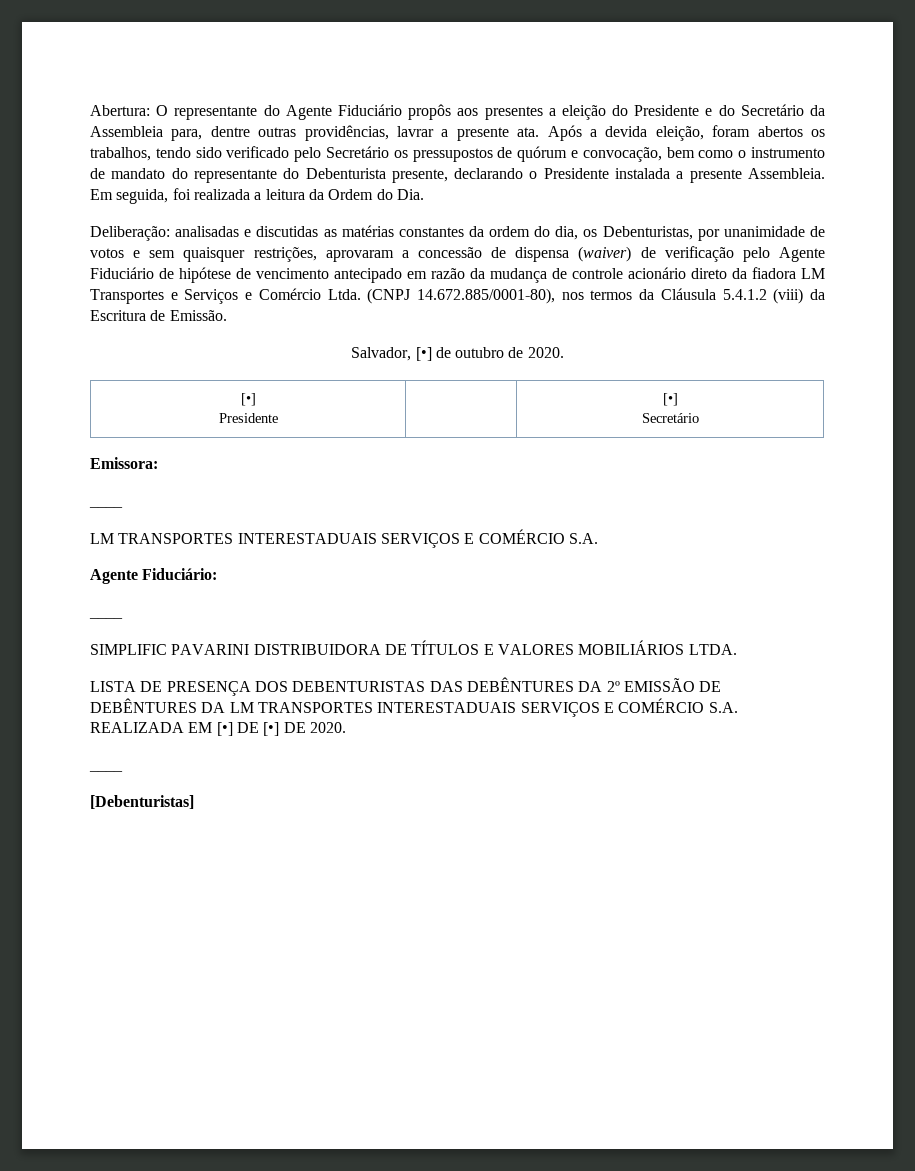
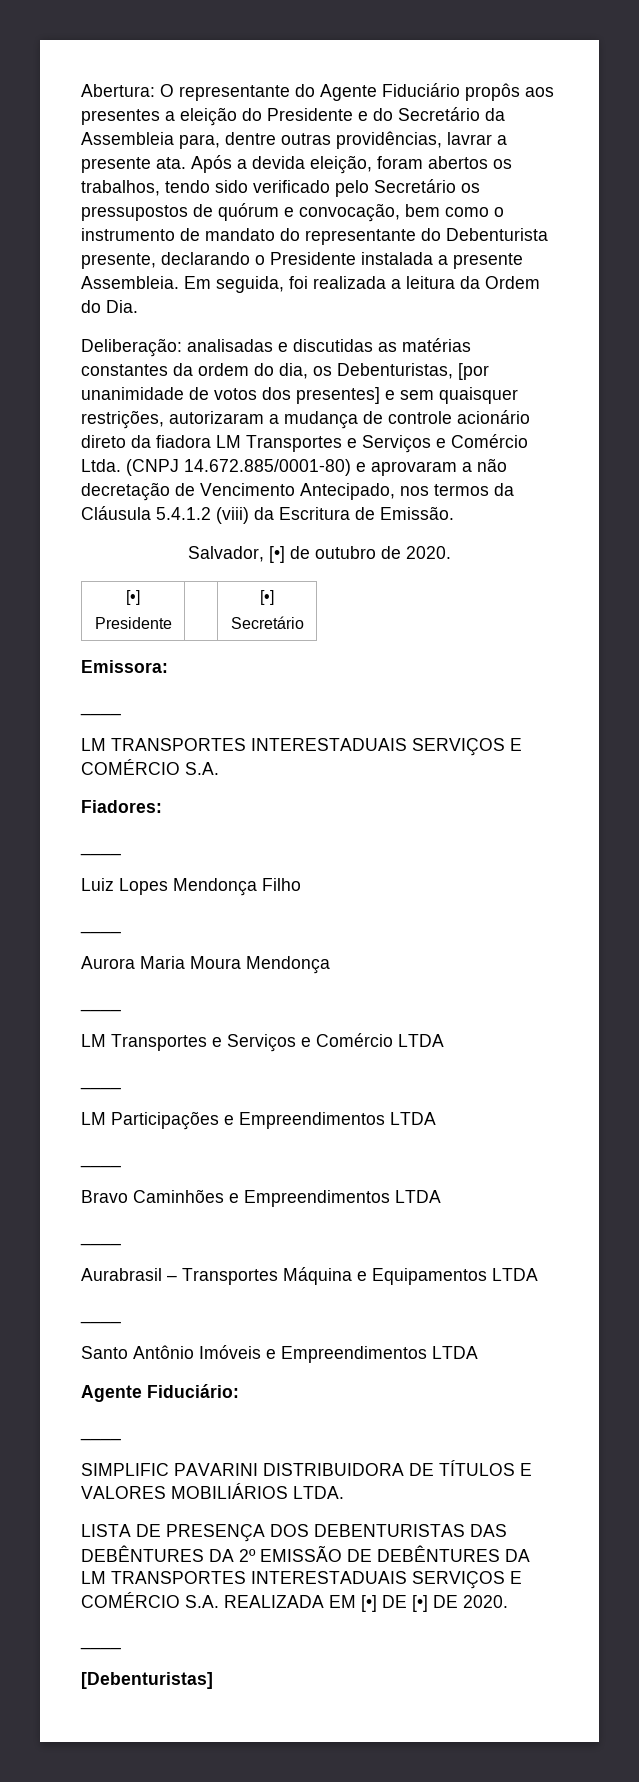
- Deliberação: analisadas e discutidas as matérias constantes da ordem do dia, os Debenturistas, por unanimidade de votos e sem quaisquer restrições, aprovaram a concessão de dispensa (waiver) de verificação pelo Agente Fiduciário de hipótese de vencimento antecipado em razão da mudança de controle acionário direto da fiadora LM Transportes e Serviços e Comércio Ltda.
+ Deliberação: analisadas e discutidas as matérias constantes da ordem do dia, os Debenturistas, [por unanimidade de votos dos presentes] e sem quaisquer restrições, autorizaram a mudança de controle acionário direto da fiadora LM Transportes e Serviços e Comércio Ltda.
- (CNPJ 14.672.885/0001-80), nos termos da Cláusula 5.4.1.2 (viii) da Escritura de Emissão.
+ (CNPJ 14.672.885/0001-80) e aprovaram a não decretação de Vencimento Antecipado, nos termos da Cláusula 5.4.1.2 (viii) da Escritura de Emissão.
+ Fiadores:
+ ____
+ Luiz Lopes Mendonça Filho
+ ____
+ Aurora Maria Moura Mendonça
+ ____
+ LM Transportes e Serviços e Comércio LTDA
+ ____
+ LM Participações e Empreendimentos LTDA
+ ____
+ Bravo Caminhões e Empreendimentos LTDA
+ ____
+ Aurabrasil – Transportes Máquina e Equipamentos LTDA
+ ____
+ Santo Antônio Imóveis e Empreendimentos LTDA

